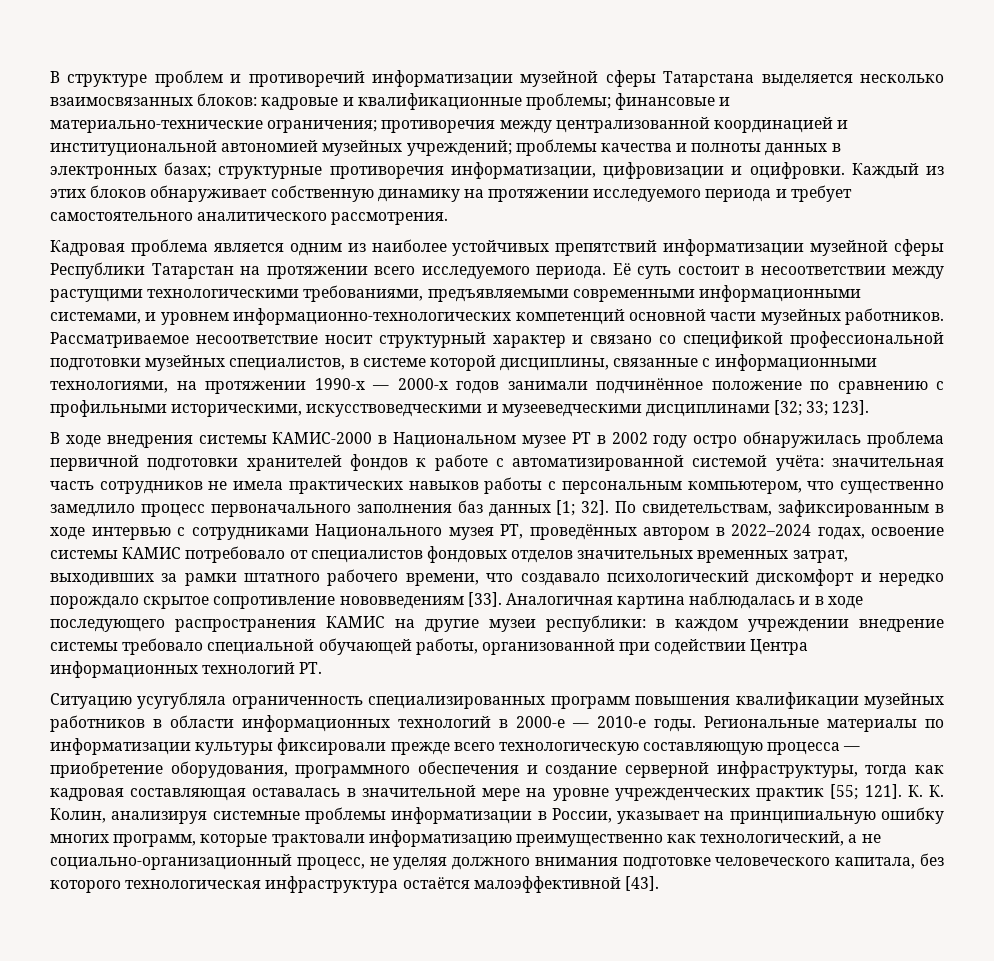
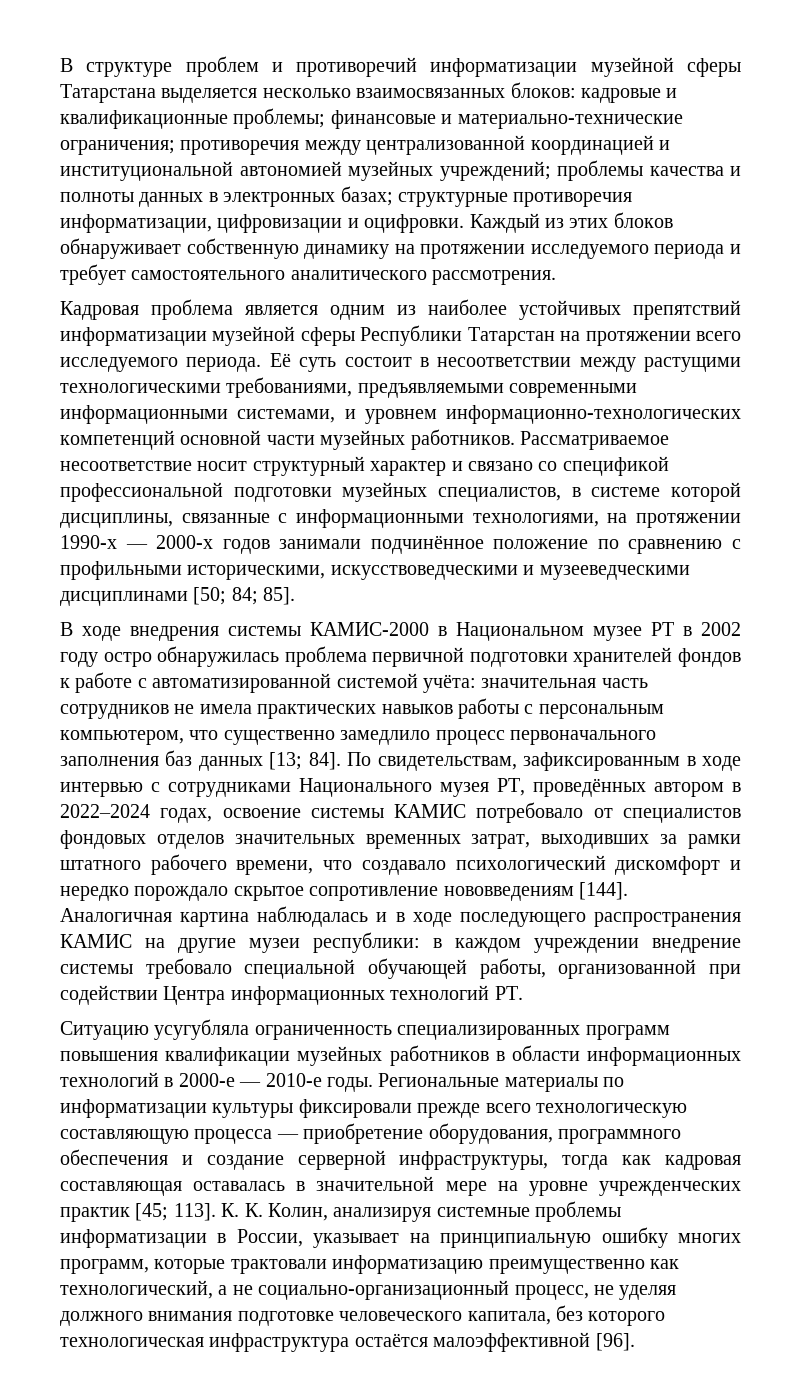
- Рассматриваемое несоответствие носит структурный характер и связано со спецификой профессиональной подготовки музейных специалистов, в системе которой дисциплины, связанные с информационными технологиями, на протяжении 1990-х — 2000-х годов занимали подчинённое положение по сравнению с профильными историческими, искусствоведческими и музееведческими дисциплинами [32; 33; 123].
+ Рассматриваемое несоответствие носит структурный характер и связано со спецификой профессиональной подготовки музейных специалистов, в системе которой дисциплины, связанные с информационными технологиями, на протяжении 1990-х — 2000-х годов занимали подчинённое положение по сравнению с профильными историческими, искусствоведческими и музееведческими дисциплинами [50; 84; 85].
- В ходе внедрения системы КАМИС-2000 в Национальном музее РТ в 2002 году остро обнаружилась проблема первичной подготовки хранителей фондов к работе с автоматизированной системой учёта: значительная часть сотрудников не имела практических навыков работы с персональным компьютером, что существенно замедлило процесс первоначального заполнения баз данных [1; 32].
+ В ходе внедрения системы КАМИС-2000 в Национальном музее РТ в 2002 году остро обнаружилась проблема первичной подготовки хранителей фондов к работе с автоматизированной системой учёта: значительная часть сотрудников не имела практических навыков работы с персональным компьютером, что существенно замедлило процесс первоначального заполнения баз данных [13; 84].
- По свидетельствам, зафиксированным в ходе интервью с сотрудниками Национального музея РТ, проведённых автором в 2022–2024 годах, освоение системы КАМИС потребовало от специалистов фондовых отделов значительных временных затрат, выходивших за рамки штатного рабочего времени, что создавало психологический дискомфорт и нередко порождало скрытое сопротивление нововведениям [33].
+ По свидетельствам, зафиксированным в ходе интервью с сотрудниками Национального музея РТ, проведённых автором в 2022–2024 годах, освоение системы КАМИС потребовало от специалистов фондовых отделов значительных временных затрат, выходивших за рамки штатного рабочего времени, что создавало психологический дискомфорт и нередко порождало скрытое сопротивление нововведениям [144].
- Региональные материалы по информатизации культуры фиксировали прежде всего технологическую составляющую процесса — приобретение оборудования, программного обеспечения и создание серверной инфраструктуры, тогда как кадровая составляющая оставалась в значительной мере на уровне учрежденческих практик [55; 121].
+ Региональные материалы по информатизации культуры фиксировали прежде всего технологическую составляющую процесса — приобретение оборудования, программного обеспечения и создание серверной инфраструктуры, тогда как кадровая составляющая оставалась в значительной мере на уровне учрежденческих практик [45; 113].
- К. К. Колин, анализируя системные проблемы информатизации в России, указывает на принципиальную ошибку многих программ, которые трактовали информатизацию преимущественно как технологический, а не социально-организационный процесс, не уделяя должного внимания подготовке человеческого капитала, без которого технологическая инфраструктура остаётся малоэффективной [43].
+ К. К. Колин, анализируя системные проблемы информатизации в России, указывает на принципиальную ошибку многих программ, которые трактовали информатизацию преимущественно как технологический, а не социально-организационный процесс, не уделяя должного внимания подготовке человеческого капитала, без которого технологическая инфраструктура остаётся малоэффективной [96].

